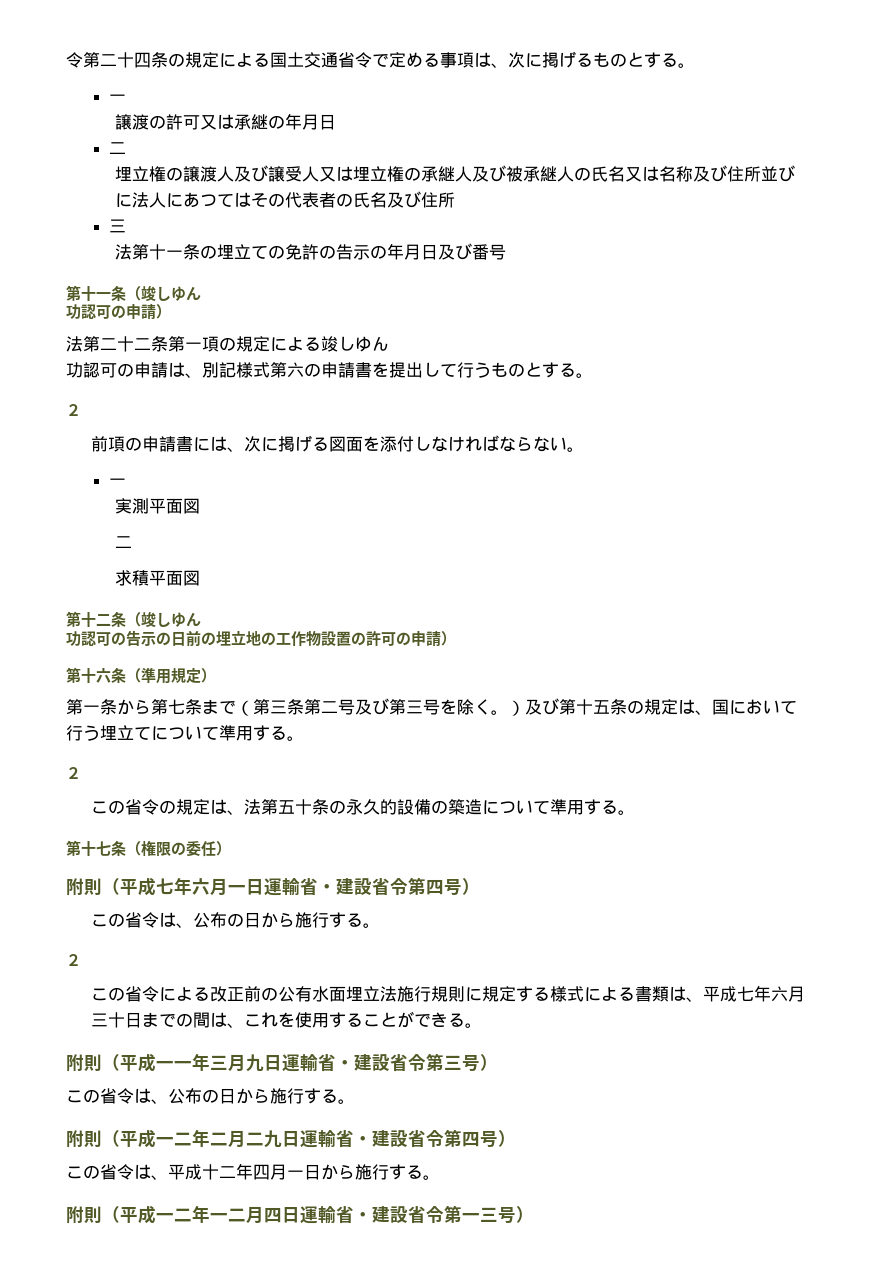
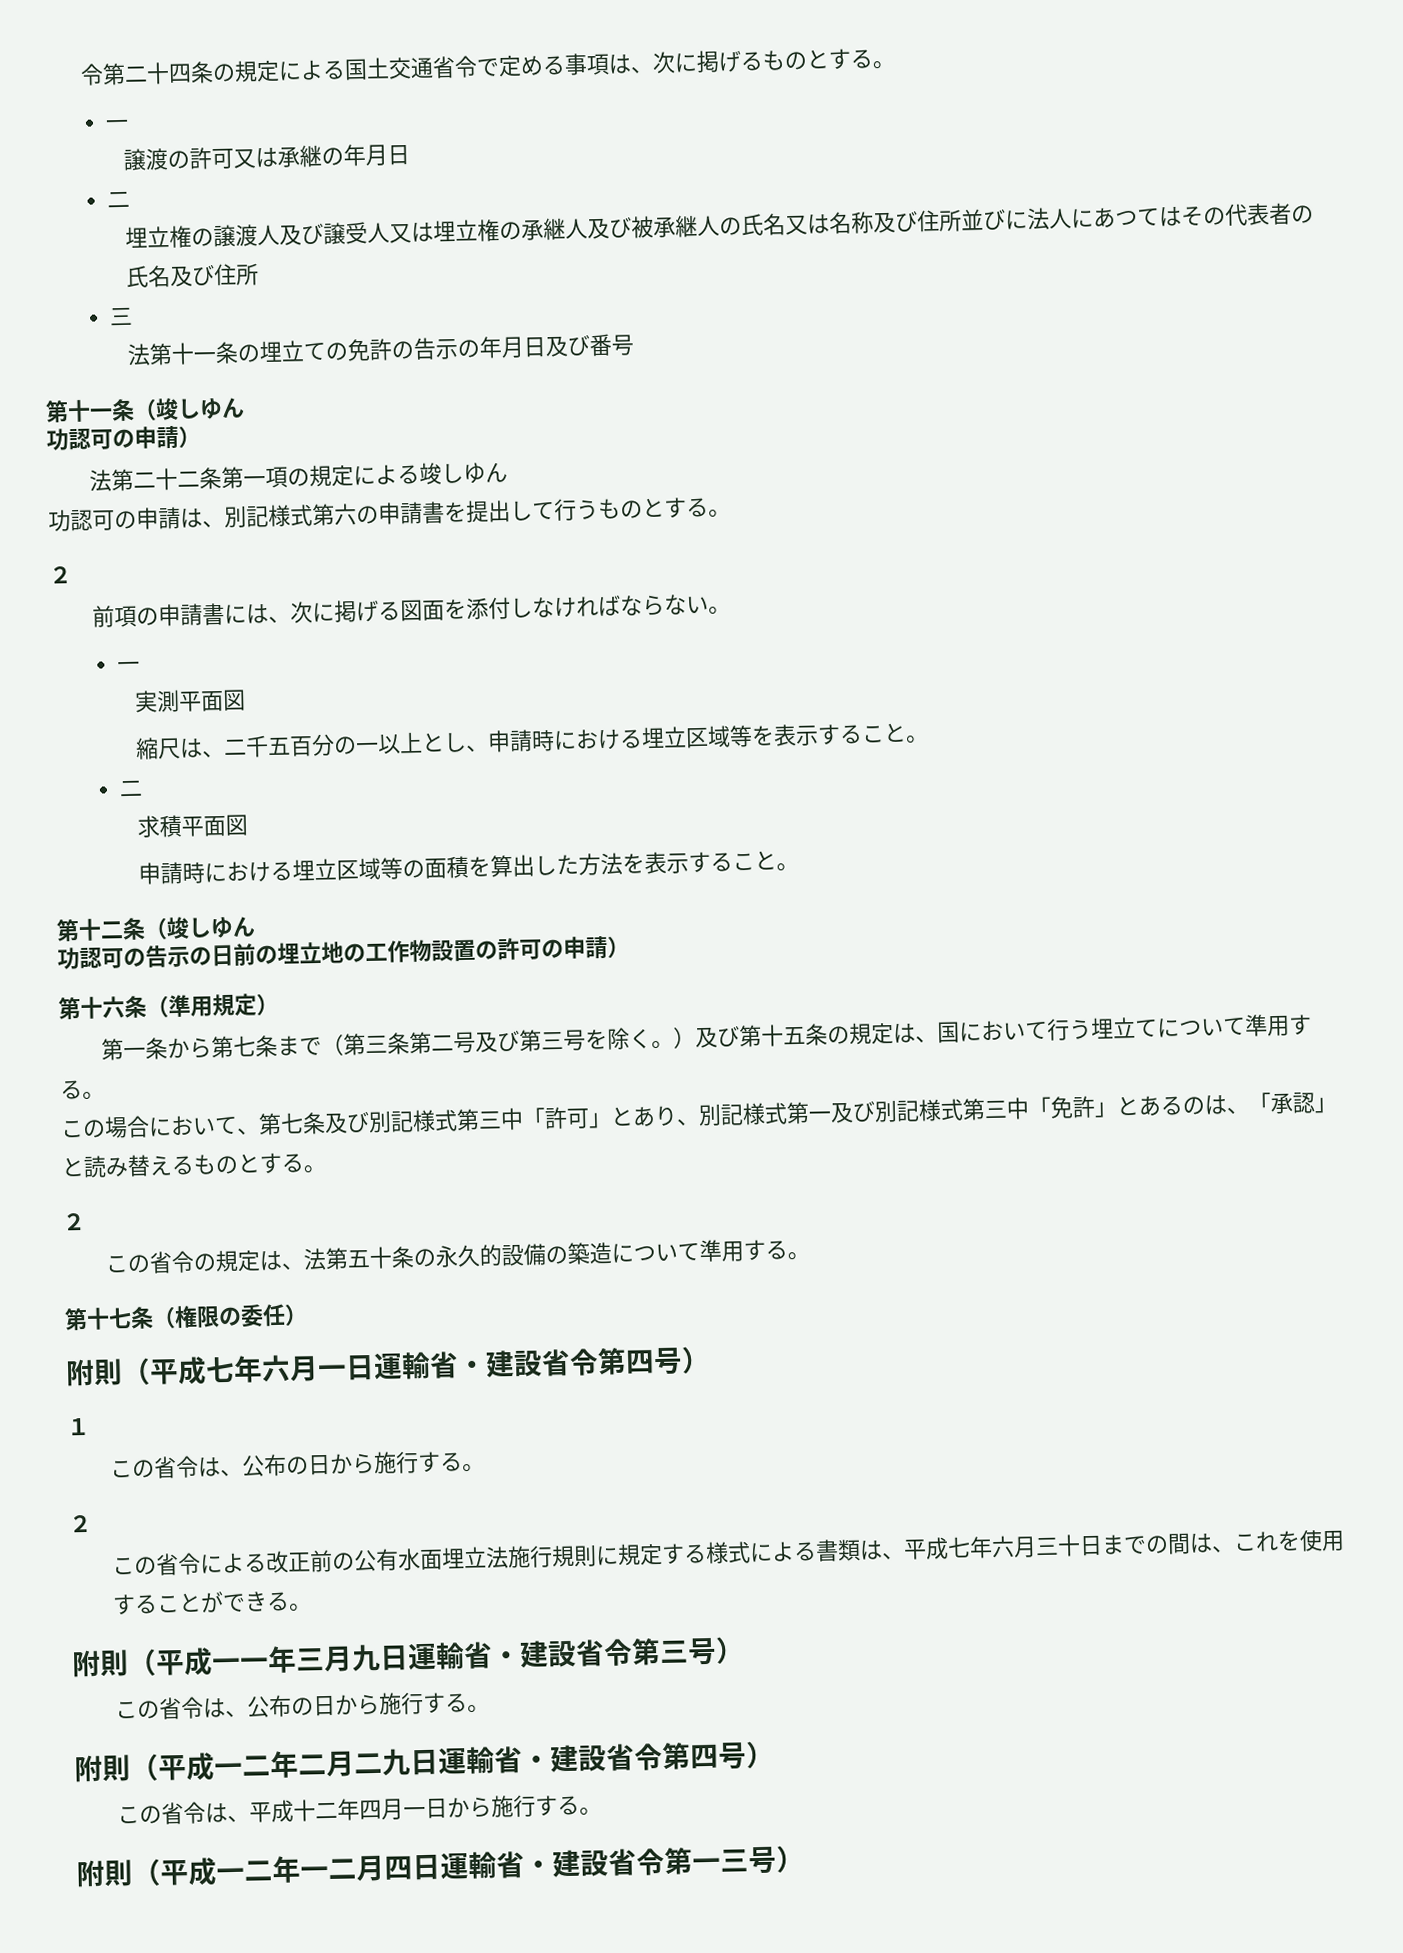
  実測平面図
+ 縮尺は、二千五百分の一以上とし、申請時における埋立区域等を表示すること。
  二
  求積平面図
+ 申請時における埋立区域等の面積を算出した方法を表示すること。
+ この場合において、第七条及び別記様式第三中「許可」とあり、別記様式第一及び別記様式第三中「免許」とあるのは、「承認」と読み替えるものとする。
+ １

